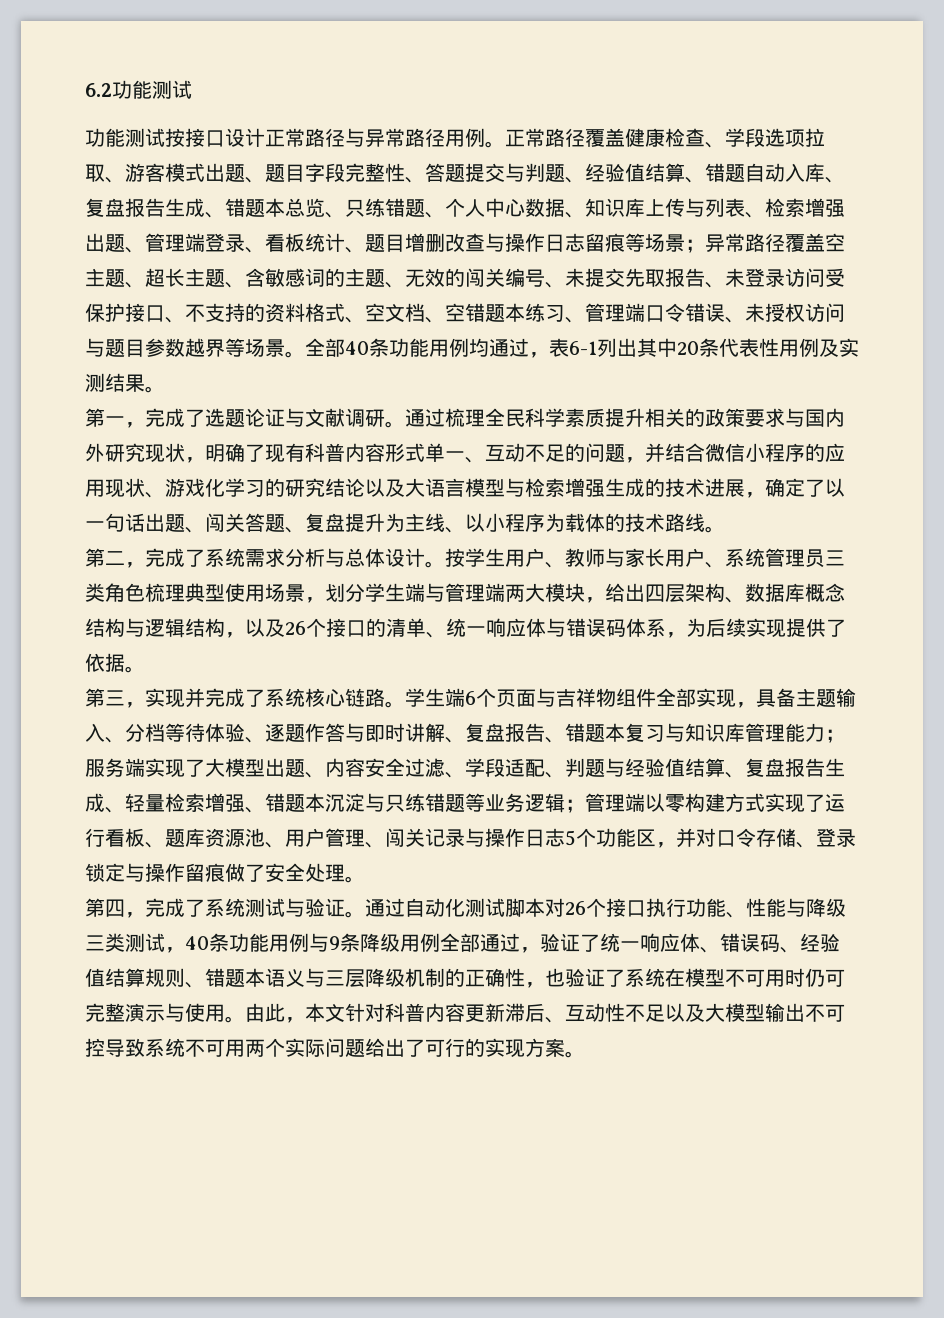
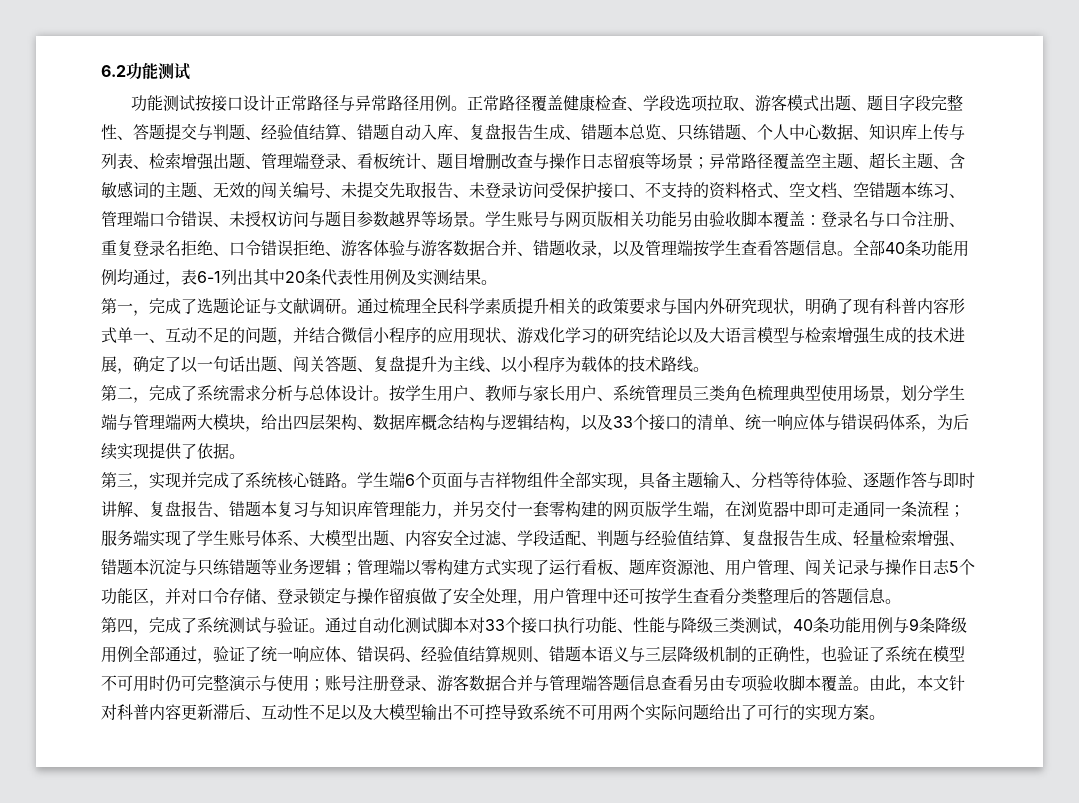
+ 学生账号与网页版相关功能另由验收脚本覆盖：登录名与口令注册、重复登录名拒绝、口令错误拒绝、游客体验与游客数据合并、错题收录，以及管理端按学生查看答题信息。
- 按学生用户、教师与家长用户、系统管理员三类角色梳理典型使用场景，划分学生端与管理端两大模块，给出四层架构、数据库概念结构与逻辑结构，以及26个接口的清单、统一响应体与错误码体系，为后续实现提供了依据。
+ 按学生用户、教师与家长用户、系统管理员三类角色梳理典型使用场景，划分学生端与管理端两大模块，给出四层架构、数据库概念结构与逻辑结构，以及33个接口的清单、统一响应体与错误码体系，为后续实现提供了依据。
- 学生端6个页面与吉祥物组件全部实现，具备主题输入、分档等待体验、逐题作答与即时讲解、复盘报告、错题本复习与知识库管理能力；服务端实现了大模型出题、内容安全过滤、学段适配、判题与经验值结算、复盘报告生成、轻量检索增强、错题本沉淀与只练错题等业务逻辑；
+ 学生端6个页面与吉祥物组件全部实现，具备主题输入、分档等待体验、逐题作答与即时讲解、复盘报告、错题本复习与知识库管理能力，并另交付一套零构建的网页版学生端，在浏览器中即可走通同一条流程；服务端实现了学生账号体系、大模型出题、内容安全过滤、学段适配、判题与经验值结算、复盘报告生成、轻量检索增强、错题本沉淀与只练错题等业务逻辑；
- 管理端以零构建方式实现了运行看板、题库资源池、用户管理、闯关记录与操作日志5个功能区，并对口令存储、登录锁定与操作留痕做了安全处理。
+ 管理端以零构建方式实现了运行看板、题库资源池、用户管理、闯关记录与操作日志5个功能区，并对口令存储、登录锁定与操作留痕做了安全处理，用户管理中还可按学生查看分类整理后的答题信息。
- 通过自动化测试脚本对26个接口执行功能、性能与降级三类测试，40条功能用例与9条降级用例全部通过，验证了统一响应体、错误码、经验值结算规则、错题本语义与三层降级机制的正确性，也验证了系统在模型不可用时仍可完整演示与使用。
+ 通过自动化测试脚本对33个接口执行功能、性能与降级三类测试，40条功能用例与9条降级用例全部通过，验证了统一响应体、错误码、经验值结算规则、错题本语义与三层降级机制的正确性，也验证了系统在模型不可用时仍可完整演示与使用；账号注册登录、游客数据合并与管理端答题信息查看另由专项验收脚本覆盖。

